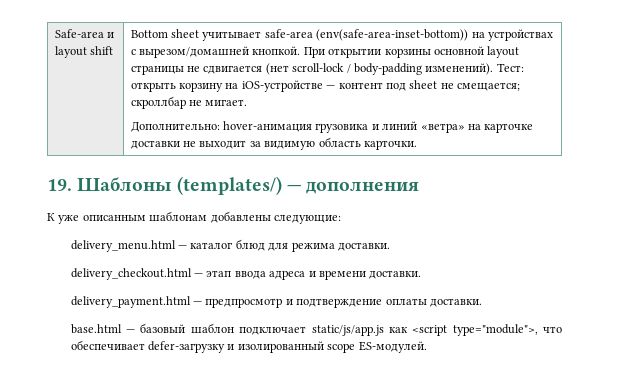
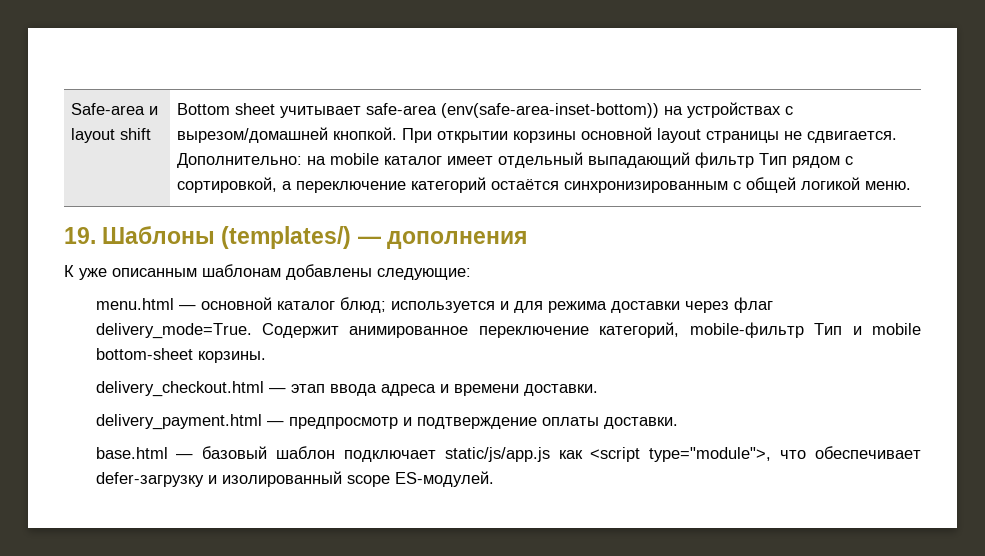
- При открытии корзины основной layout страницы не сдвигается (нет scroll-lock / body-padding изменений). Тест: открыть корзину на iOS-устройстве — контент под sheet не смещается; скроллбар не мигает.
- Дополнительно: hover-анимация грузовика и линий «ветра» на карточке доставки не выходит за видимую область карточки.
+ При открытии корзины основной layout страницы не сдвигается. Дополнительно: на mobile каталог имеет отдельный выпадающий фильтр Тип рядом с сортировкой, а переключение категорий остаётся синхронизированным с общей логикой меню.
- delivery_menu.html — каталог блюд для режима доставки.
+ menu.html — основной каталог блюд; используется и для режима доставки через флаг delivery_mode=True. Содержит анимированное переключение категорий, mobile-фильтр Тип и mobile bottom-sheet корзины.

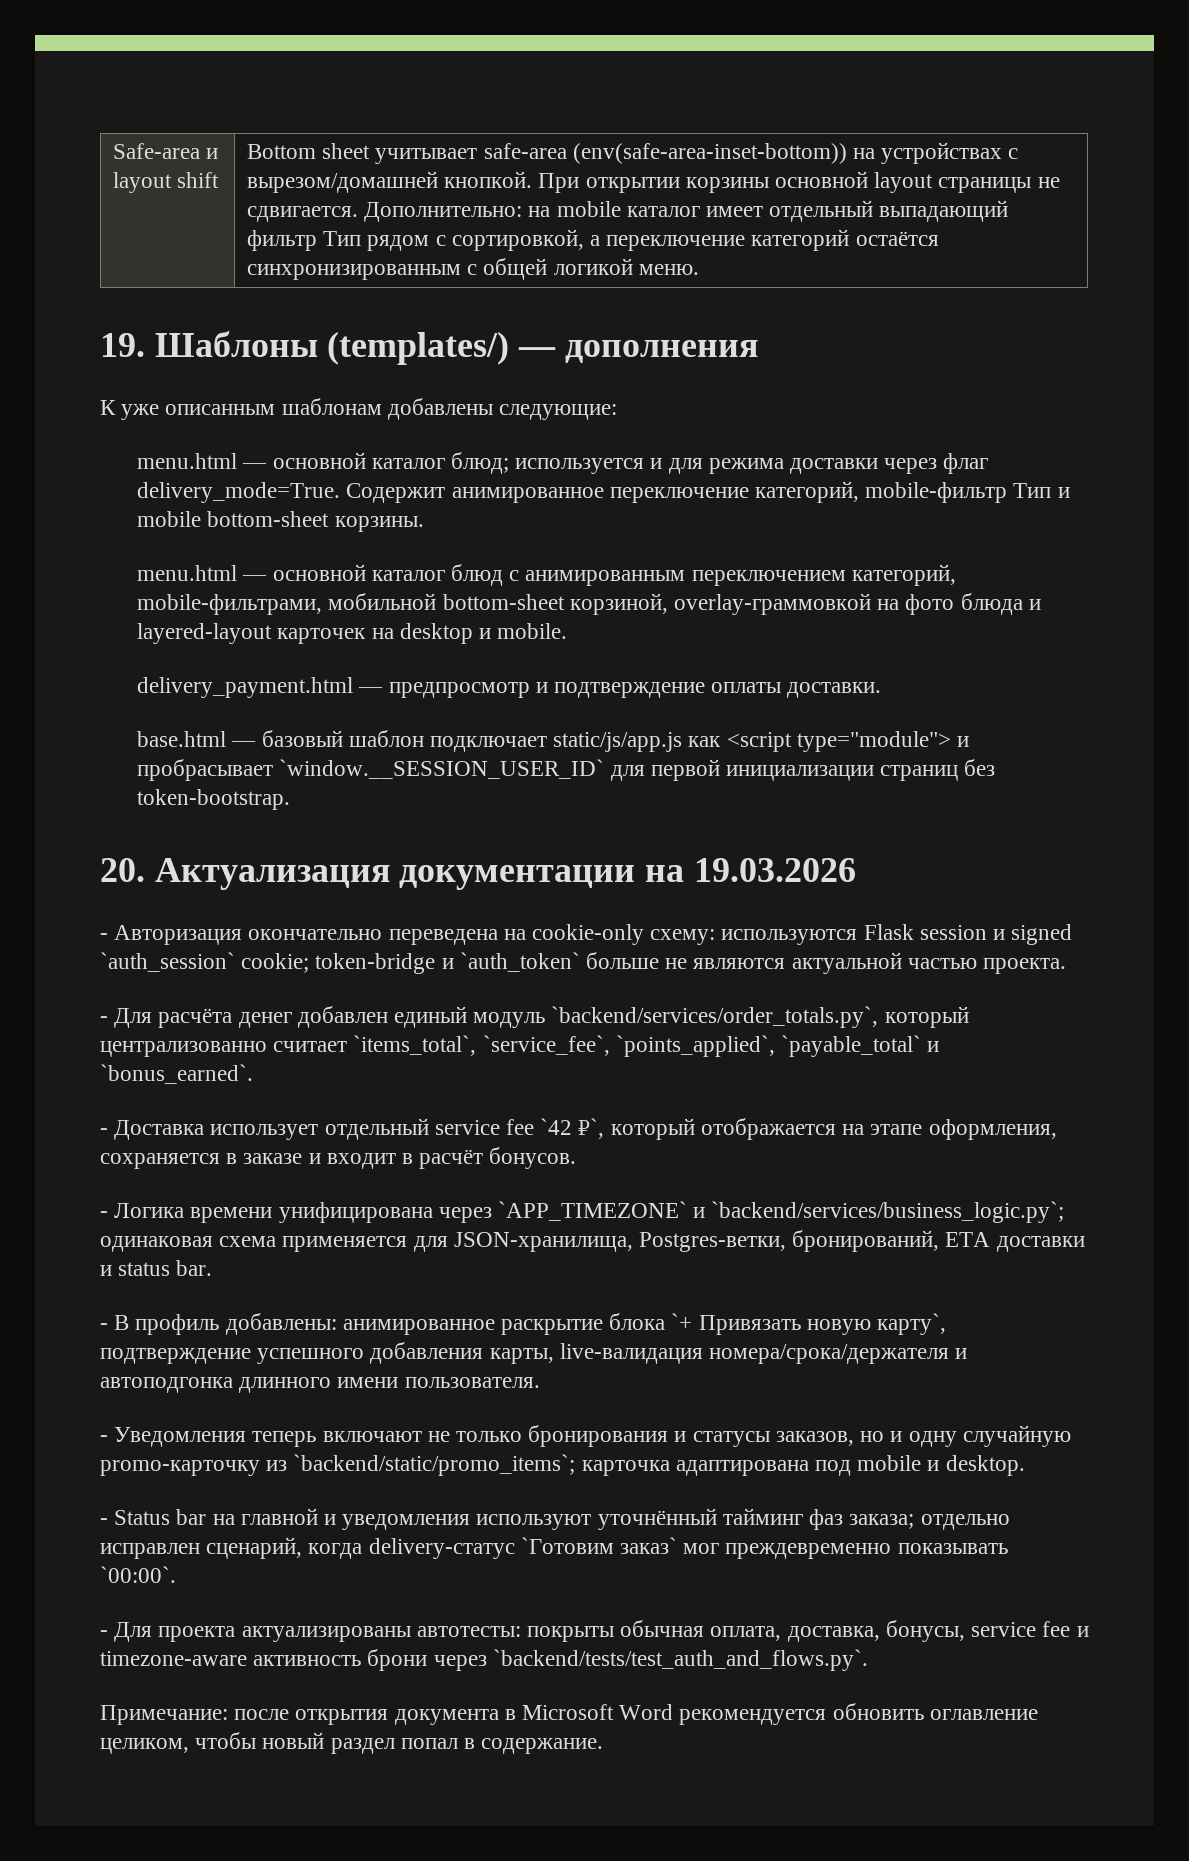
- delivery_checkout.html — этап ввода адреса и времени доставки.
+ menu.html — основной каталог блюд с анимированным переключением категорий, mobile-фильтрами, мобильной bottom-sheet корзиной, overlay-граммовкой на фото блюда и layered-layout карточек на desktop и mobile.
- base.html — базовый шаблон подключает static/js/app.js как <script type="module">, что обеспечивает defer-загрузку и изолированный scope ES-модулей.
+ base.html — базовый шаблон подключает static/js/app.js как <script type="module"> и пробрасывает `window.__SESSION_USER_ID` для первой инициализации страниц без token-bootstrap.
+ 20. Актуализация документации на 19.03.2026
+ - Авторизация окончательно переведена на cookie-only схему: используются Flask session и signed `auth_session` cookie; token-bridge и `auth_token` больше не являются актуальной частью проекта.
+ - Для расчёта денег добавлен единый модуль `backend/services/order_totals.py`, который централизованно считает `items_total`, `service_fee`, `points_applied`, `payable_total` и `bonus_earned`.
+ - Доставка использует отдельный service fee `42 ₽`, который отображается на этапе оформления, сохраняется в заказе и входит в расчёт бонусов.
+ - Логика времени унифицирована через `APP_TIMEZONE` и `backend/services/business_logic.py`; одинаковая схема применяется для JSON-хранилища, Postgres-ветки, бронирований, ETA доставки и status bar.
+ - В профиль добавлены: анимированное раскрытие блока `+ Привязать новую карту`, подтверждение успешного добавления карты, live-валидация номера/срока/держателя и автоподгонка длинного имени пользователя.
+ - Уведомления теперь включают не только бронирования и статусы заказов, но и одну случайную promo-карточку из `backend/static/promo_items`; карточка адаптирована под mobile и desktop.
+ - Status bar на главной и уведомления используют уточнённый тайминг фаз заказа; отдельно исправлен сценарий, когда delivery-статус `Готовим заказ` мог преждевременно показывать `00:00`.
+ - Для проекта актуализированы автотесты: покрыты обычная оплата, доставка, бонусы, service fee и timezone-aware активность брони через `backend/tests/test_auth_and_flows.py`.
+ Примечание: после открытия документа в Microsoft Word рекомендуется обновить оглавление целиком, чтобы новый раздел попал в содержание.

